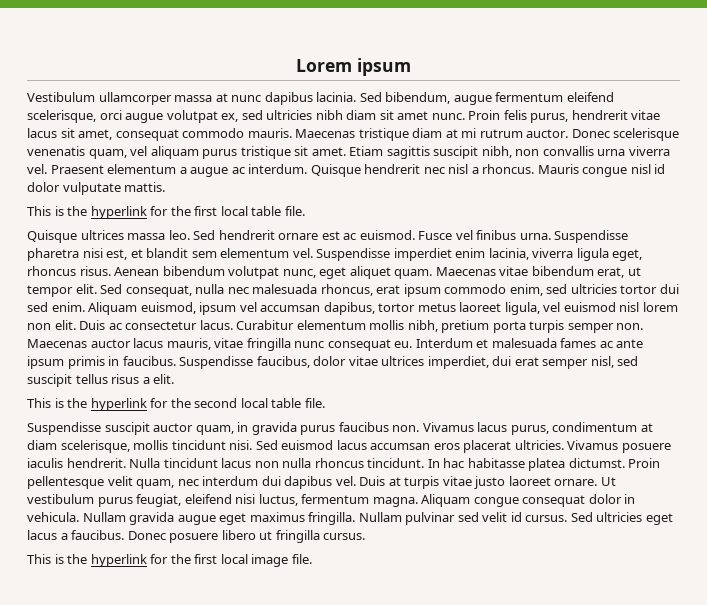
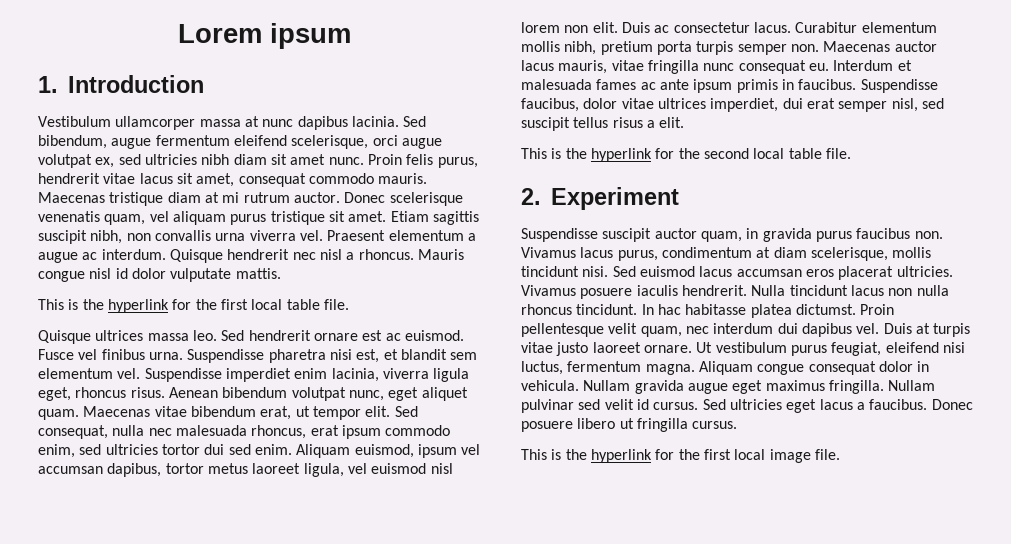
+ 1. Introduction
+ 2. Experiment

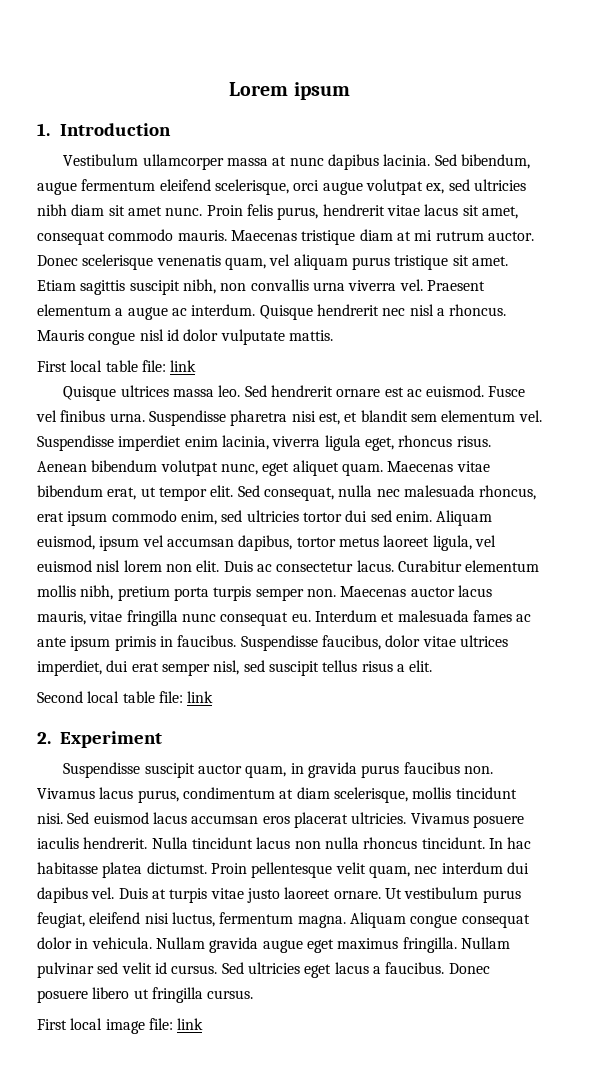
- This is the hyperlink for the first local table file.
+ First local table file: link
- This is the hyperlink for the second local table file.
+ Second local table file: link
- This is the hyperlink for the first local image file.
+ First local image file: link

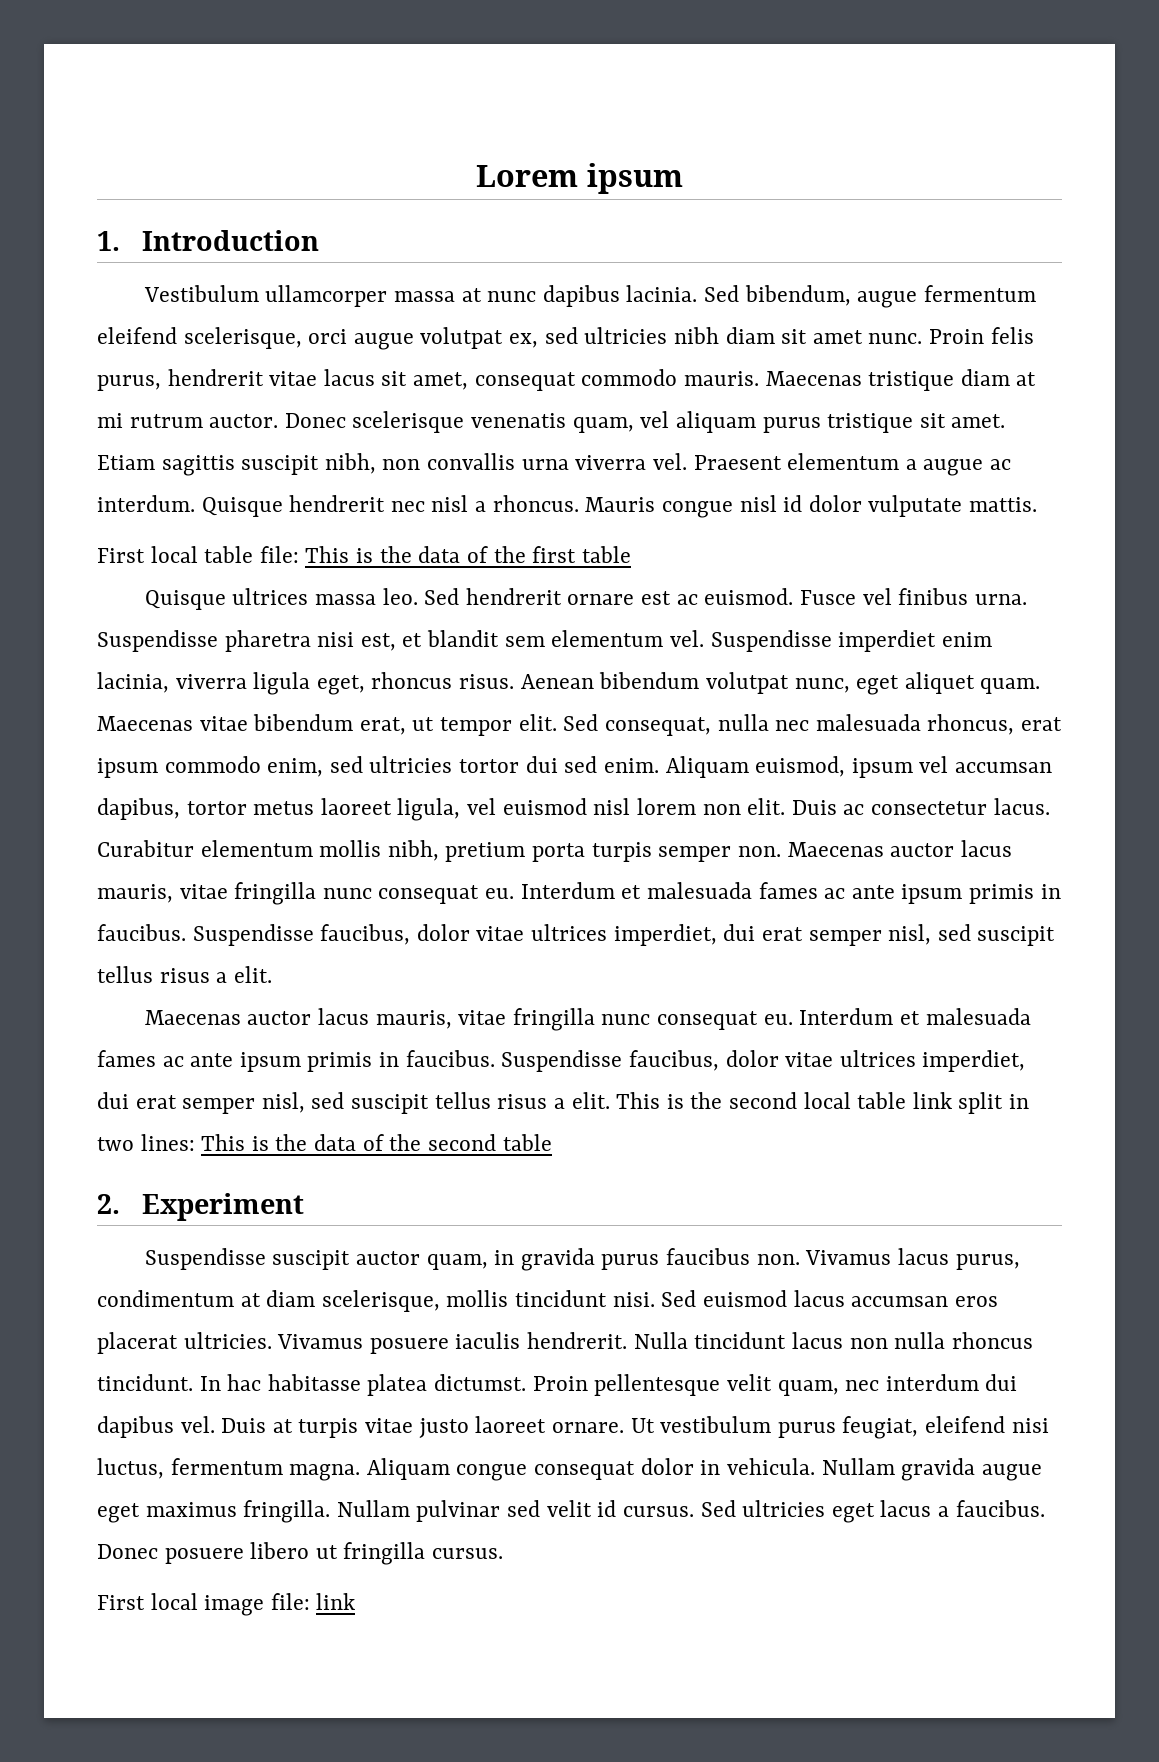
- First local table file: link
+ First local table file: This is the data of the first table
- Second local table file: link
+ Maecenas auctor lacus mauris, vitae fringilla nunc consequat eu. Interdum et malesuada fames ac ante ipsum primis in faucibus. Suspendisse faucibus, dolor vitae ultrices imperdiet, dui erat semper nisl, sed suscipit tellus risus a elit. This is the second local table link split in two lines: This is the data of the second table

